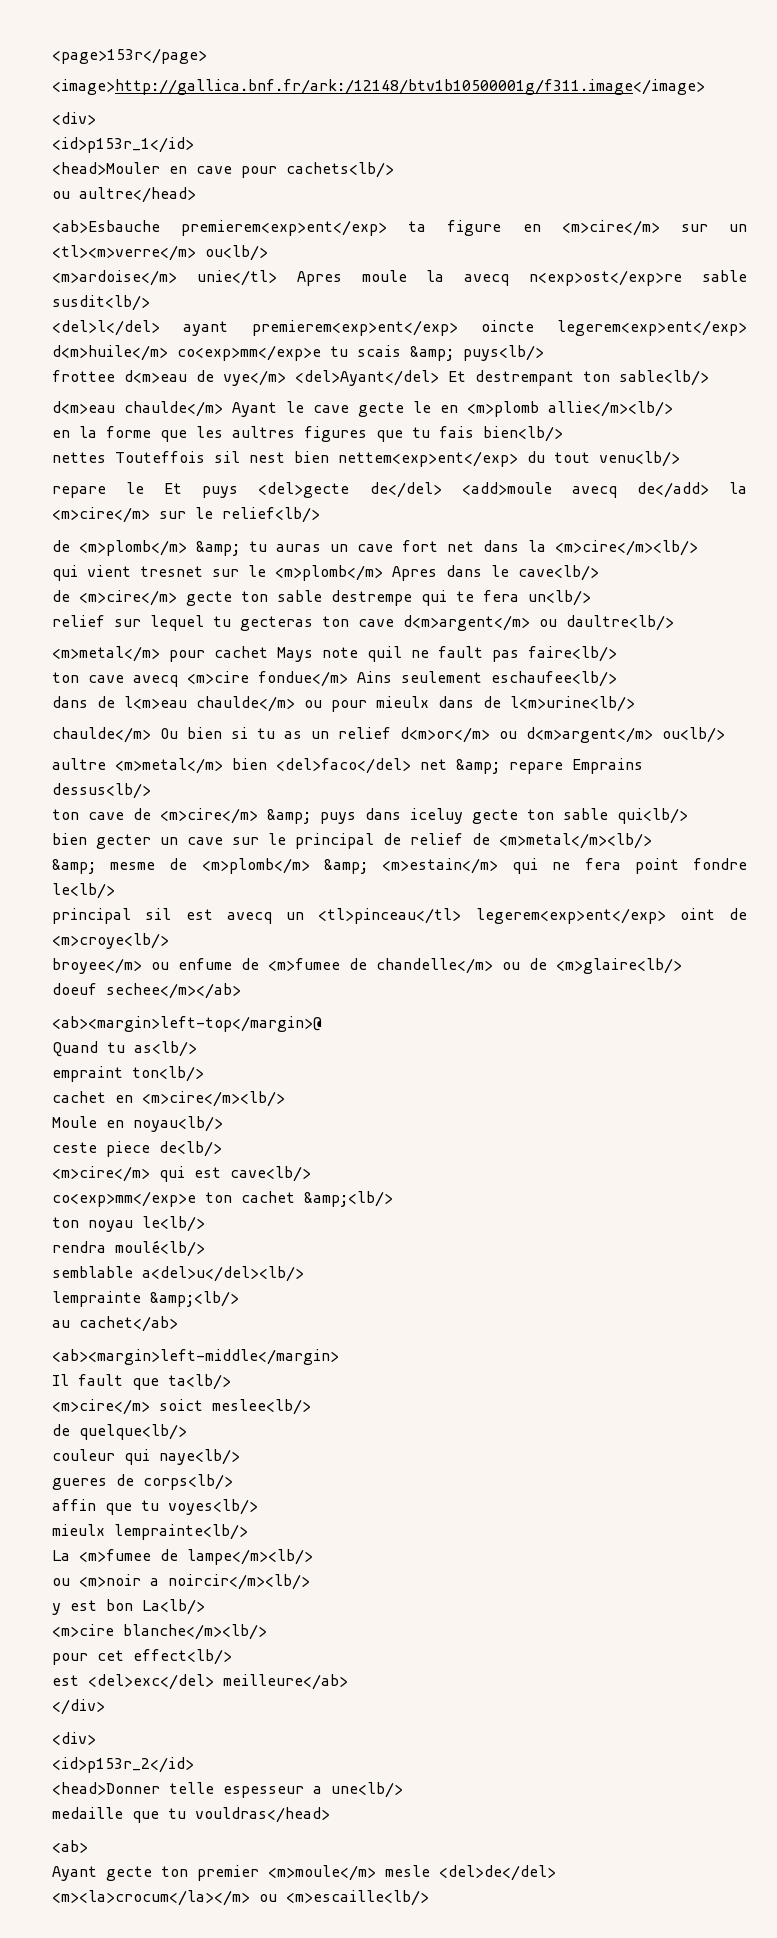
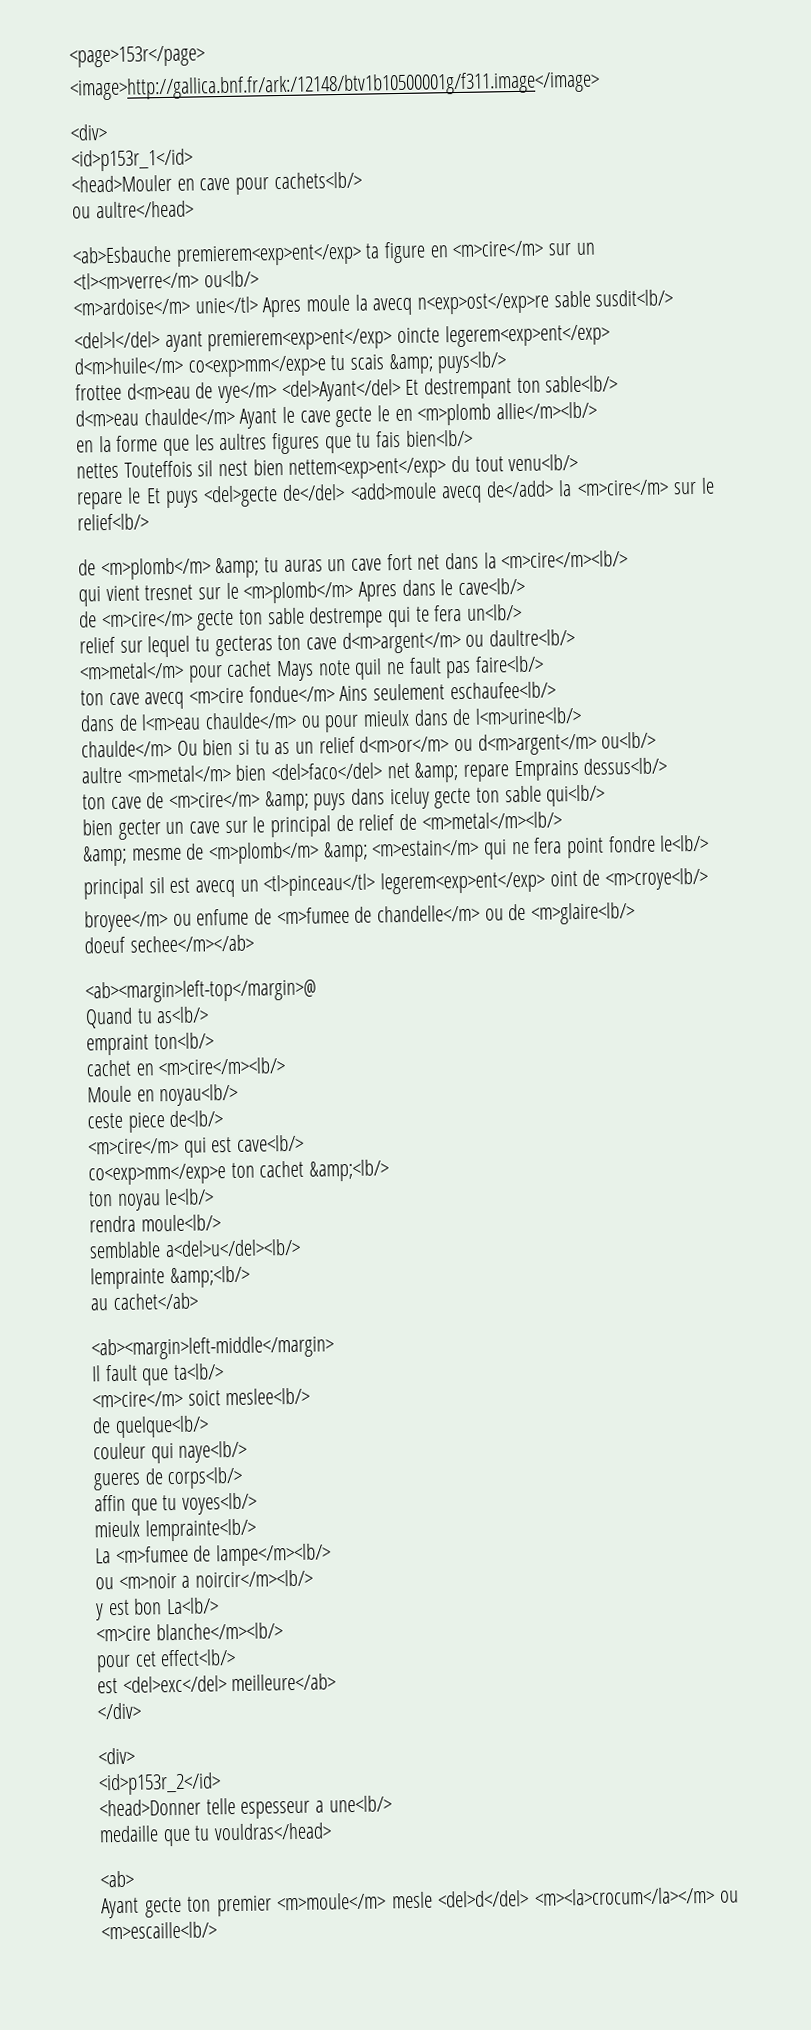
- rendra moulé<lb/>
+ rendra moule<lb/>
- Ayant gecte ton premier <m>moule</m> mesle <del>de</del> <m><la>crocum</la></m> ou <m>escaille<lb/>
+ Ayant gecte ton premier <m>moule</m> mesle <del>d</del> <m><la>crocum</la></m> ou <m>escaille<lb/>

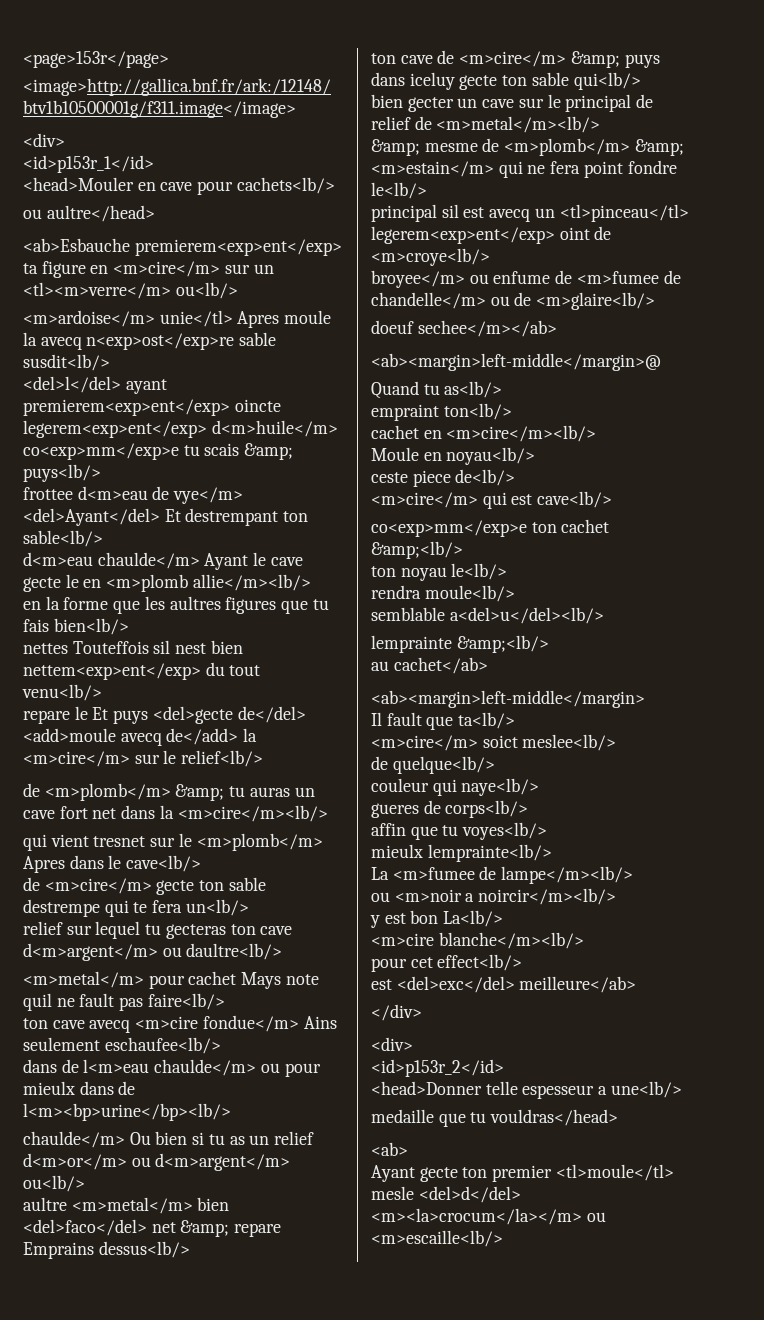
- dans de l<m>eau chaulde</m> ou pour mieulx dans de l<m>urine<lb/>
+ dans de l<m>eau chaulde</m> ou pour mieulx dans de l<m><bp>urine</bp><lb/>
- <ab><margin>left-top</margin>@
+ <ab><margin>left-middle</margin>@
- Ayant gecte ton premier <m>moule</m> mesle <del>d</del> <m><la>crocum</la></m> ou <m>escaille<lb/>
+ Ayant gecte ton premier <tl>moule</tl> mesle <del>d</del> <m><la>crocum</la></m> ou <m>escaille<lb/>

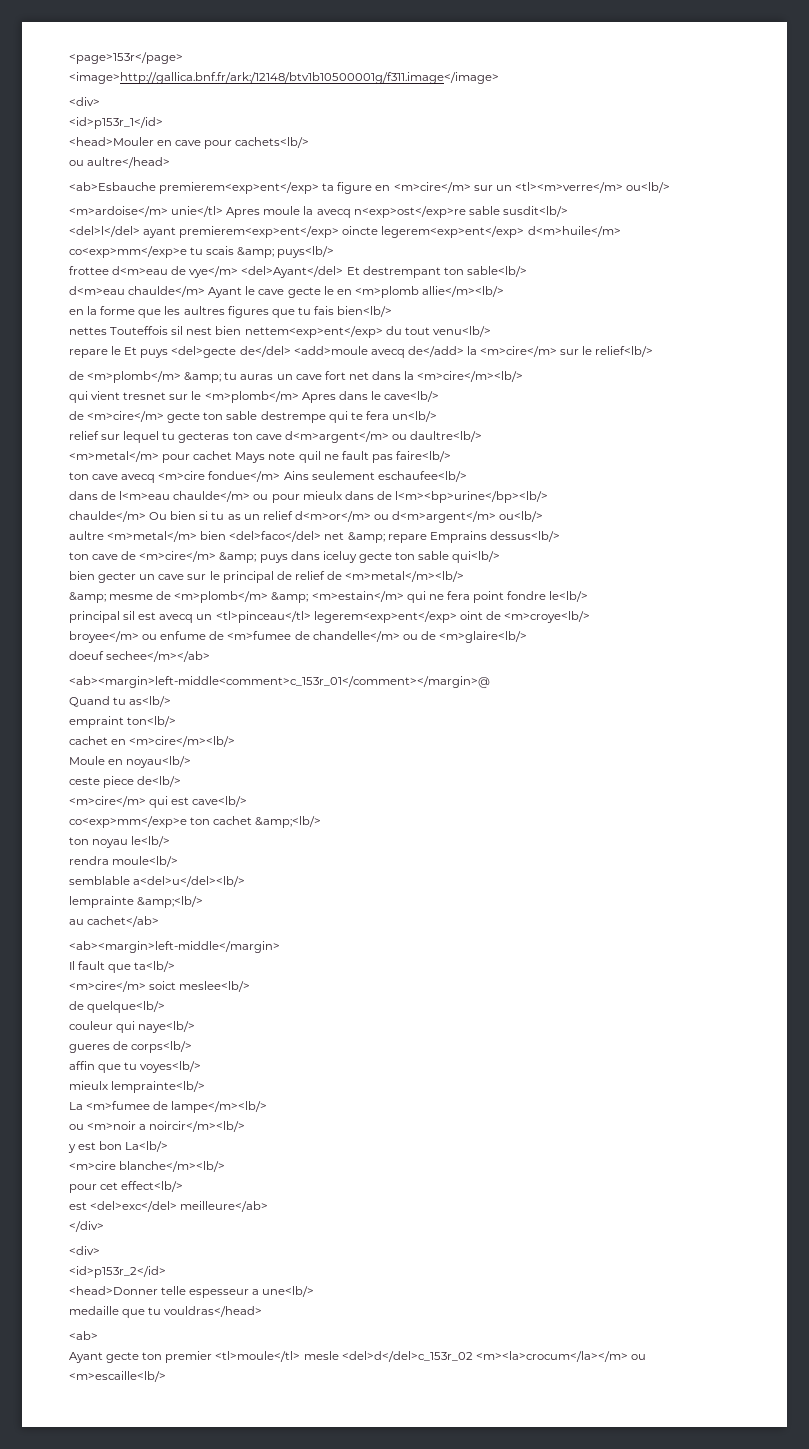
- <ab><margin>left-middle</margin>@
+ <ab><margin>left-middle<comment>c_153r_01</comment></margin>@
- Ayant gecte ton premier <tl>moule</tl> mesle <del>d</del> <m><la>crocum</la></m> ou <m>escaille<lb/>
+ Ayant gecte ton premier <tl>moule</tl> mesle <del>d</del>c_153r_02 <m><la>crocum</la></m> ou <m>escaille<lb/>

